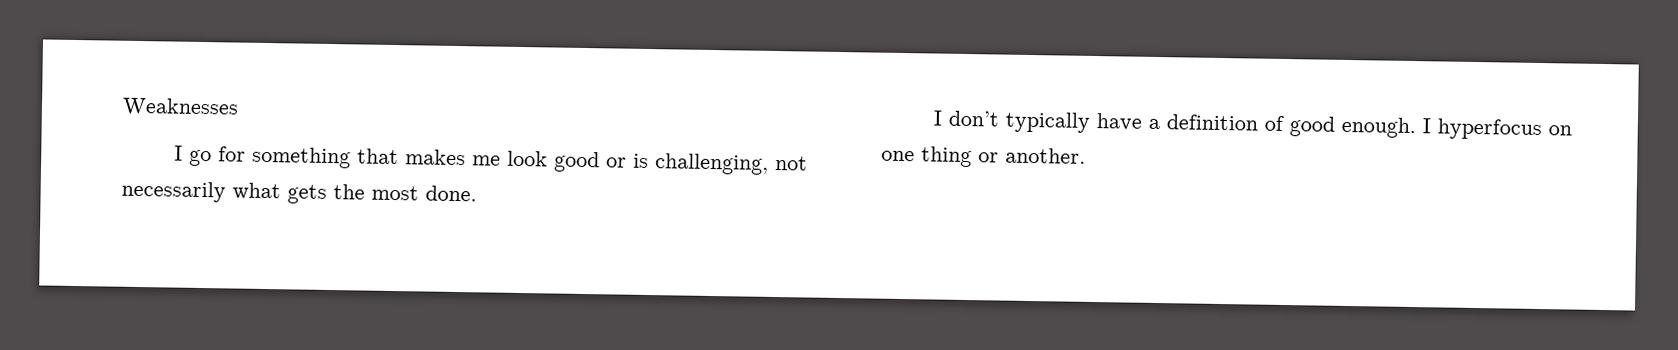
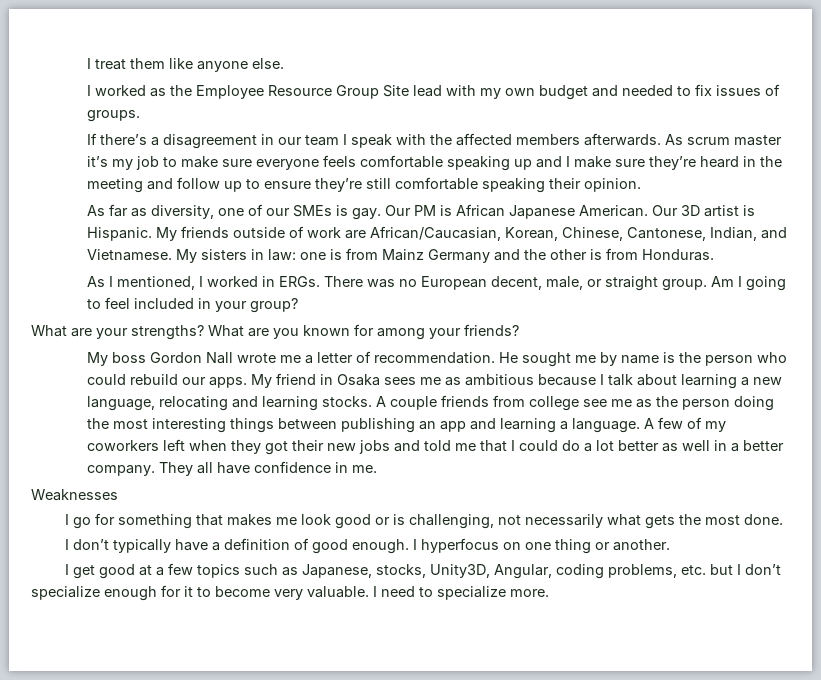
+ I treat them like anyone else.
+ I worked as the Employee Resource Group Site lead with my own budget and needed to fix issues of groups.
+ If there’s a disagreement in our team I speak with the affected members afterwards. As scrum master it’s my job to make sure everyone feels comfortable speaking up and I make sure they’re heard in the meeting and follow up to ensure they’re still comfortable speaking their opinion.
+ As far as diversity, one of our SMEs is gay. Our PM is African Japanese American. Our 3D artist is Hispanic. My friends outside of work are African/Caucasian, Korean, Chinese, Cantonese, Indian, and Vietnamese. My sisters in law: one is from Mainz Germany and the other is from Honduras.
+ As I mentioned, I worked in ERGs. There was no European decent, male, or straight group. Am I going to feel included in your group?
+ What are your strengths? What are you known for among your friends?
+ My boss Gordon Nall wrote me a letter of recommendation. He sought me by name is the person who could rebuild our apps. My friend in Osaka sees me as ambitious because I talk about learning a new language, relocating and learning stocks. A couple friends from college see me as the person doing the most interesting things between publishing an app and learning a language. A few of my coworkers left when they got their new jobs and told me that I could do a lot better as well in a better company. They all have confidence in me.
+ I get good at a few topics such as Japanese, stocks, Unity3D, Angular, coding problems, etc. but I don’t specialize enough for it to become very valuable. I need to specialize more.

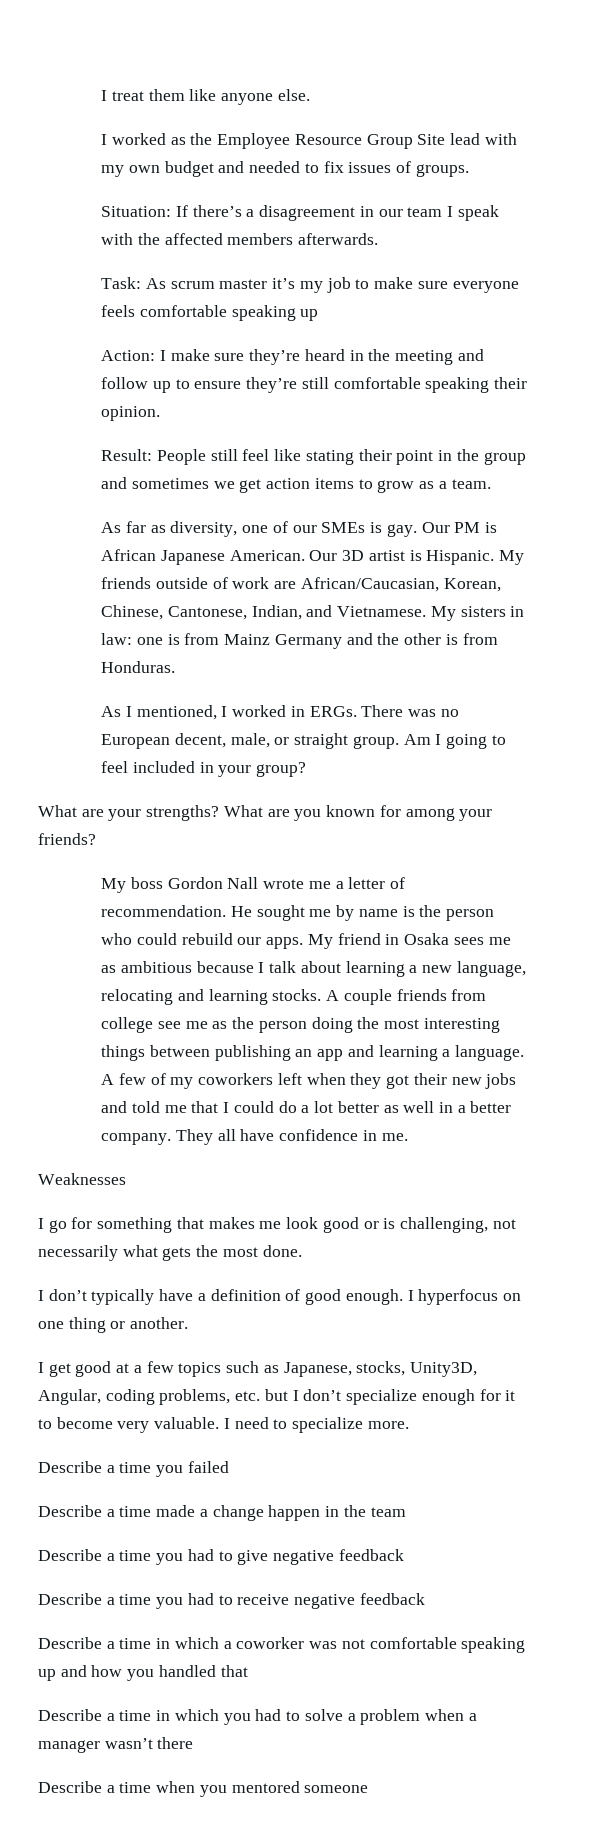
- If there’s a disagreement in our team I speak with the affected members afterwards. As scrum master it’s my job to make sure everyone feels comfortable speaking up and I make sure they’re heard in the meeting and follow up to ensure they’re still comfortable speaking their opinion.
+ Situation: If there’s a disagreement in our team I speak with the affected members afterwards.
+ Task: As scrum master it’s my job to make sure everyone feels comfortable speaking up
+ Action: I make sure they’re heard in the meeting and follow up to ensure they’re still comfortable speaking their opinion.
+ Result: People still feel like stating their point in the group and sometimes we get action items to grow as a team.
+ Describe a time you failed
+ Describe a time made a change happen in the team
+ Describe a time you had to give negative feedback
+ Describe a time you had to receive negative feedback
+ Describe a time in which a coworker was not comfortable speaking up and how you handled that
+ Describe a time in which you had to solve a problem when a manager wasn’t there
+ Describe a time when you mentored someone

